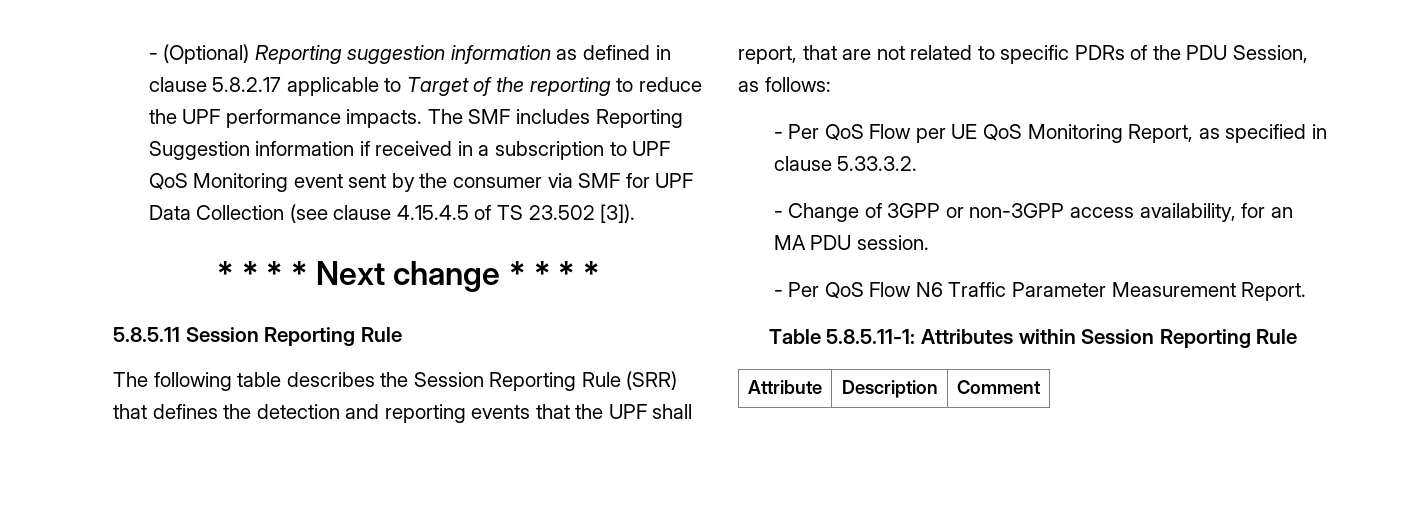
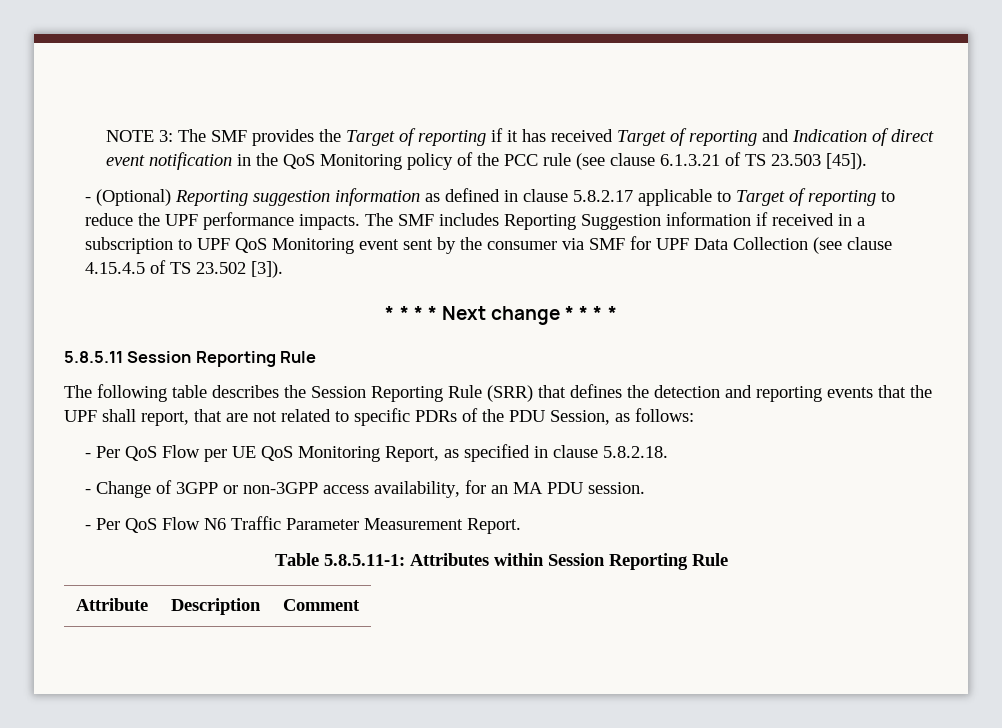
+ NOTE 3: The SMF provides the Target of reporting if it has received Target of reporting and Indication of direct event notification in the QoS Monitoring policy of the PCC rule (see clause 6.1.3.21 of TS 23.503 [45]).
- - (Optional) Reporting suggestion information as defined in clause 5.8.2.17 applicable to Target of the reporting to reduce the UPF performance impacts.
+ - (Optional) Reporting suggestion information as defined in clause 5.8.2.17 applicable to Target of reporting to reduce the UPF performance impacts.
- - Per QoS Flow per UE QoS Monitoring Report, as specified in clause 5.33.3.2.
+ - Per QoS Flow per UE QoS Monitoring Report, as specified in clause 5.8.2.18.

